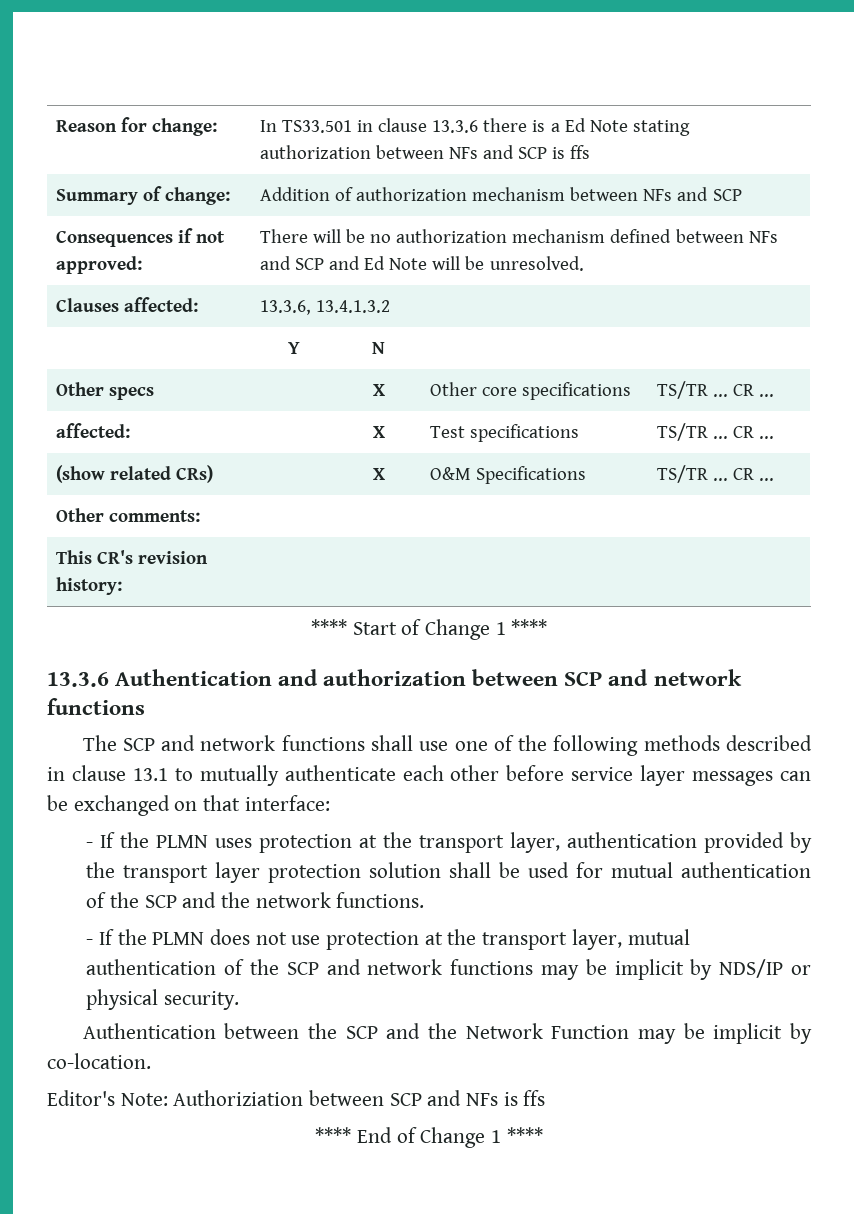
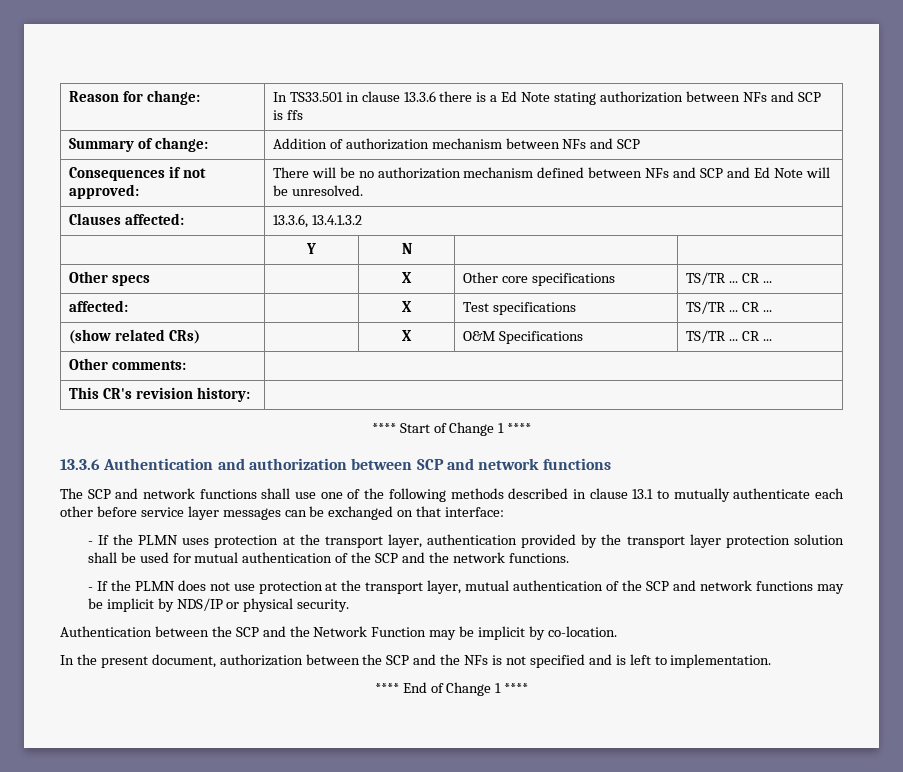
- Editor's Note: Authoriziation between SCP and NFs is ffs
+ In the present document, authorization between the SCP and the NFs is not specified and is left to implementation.

